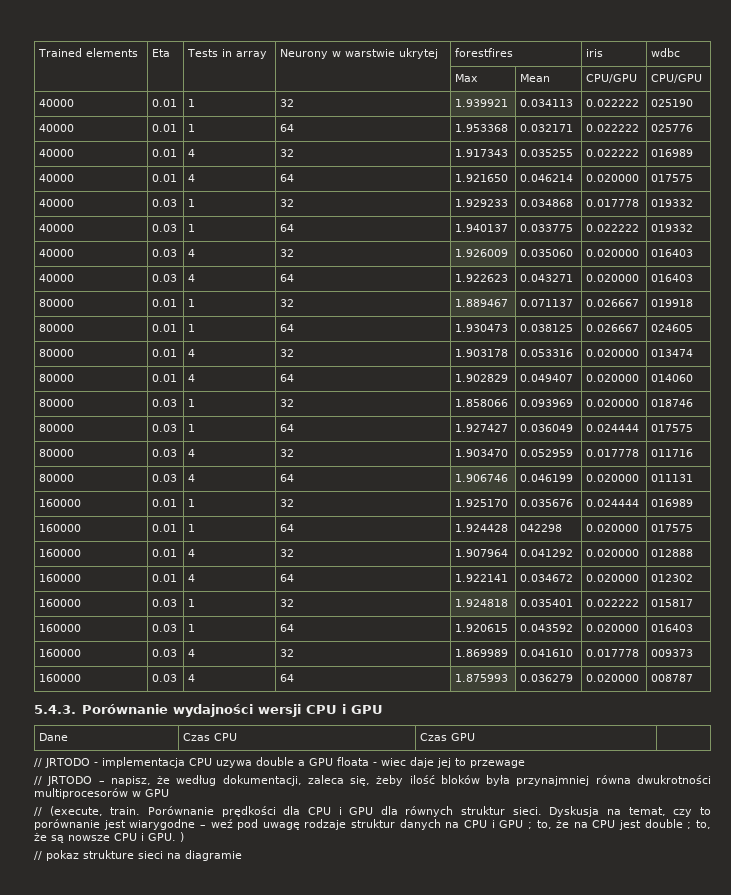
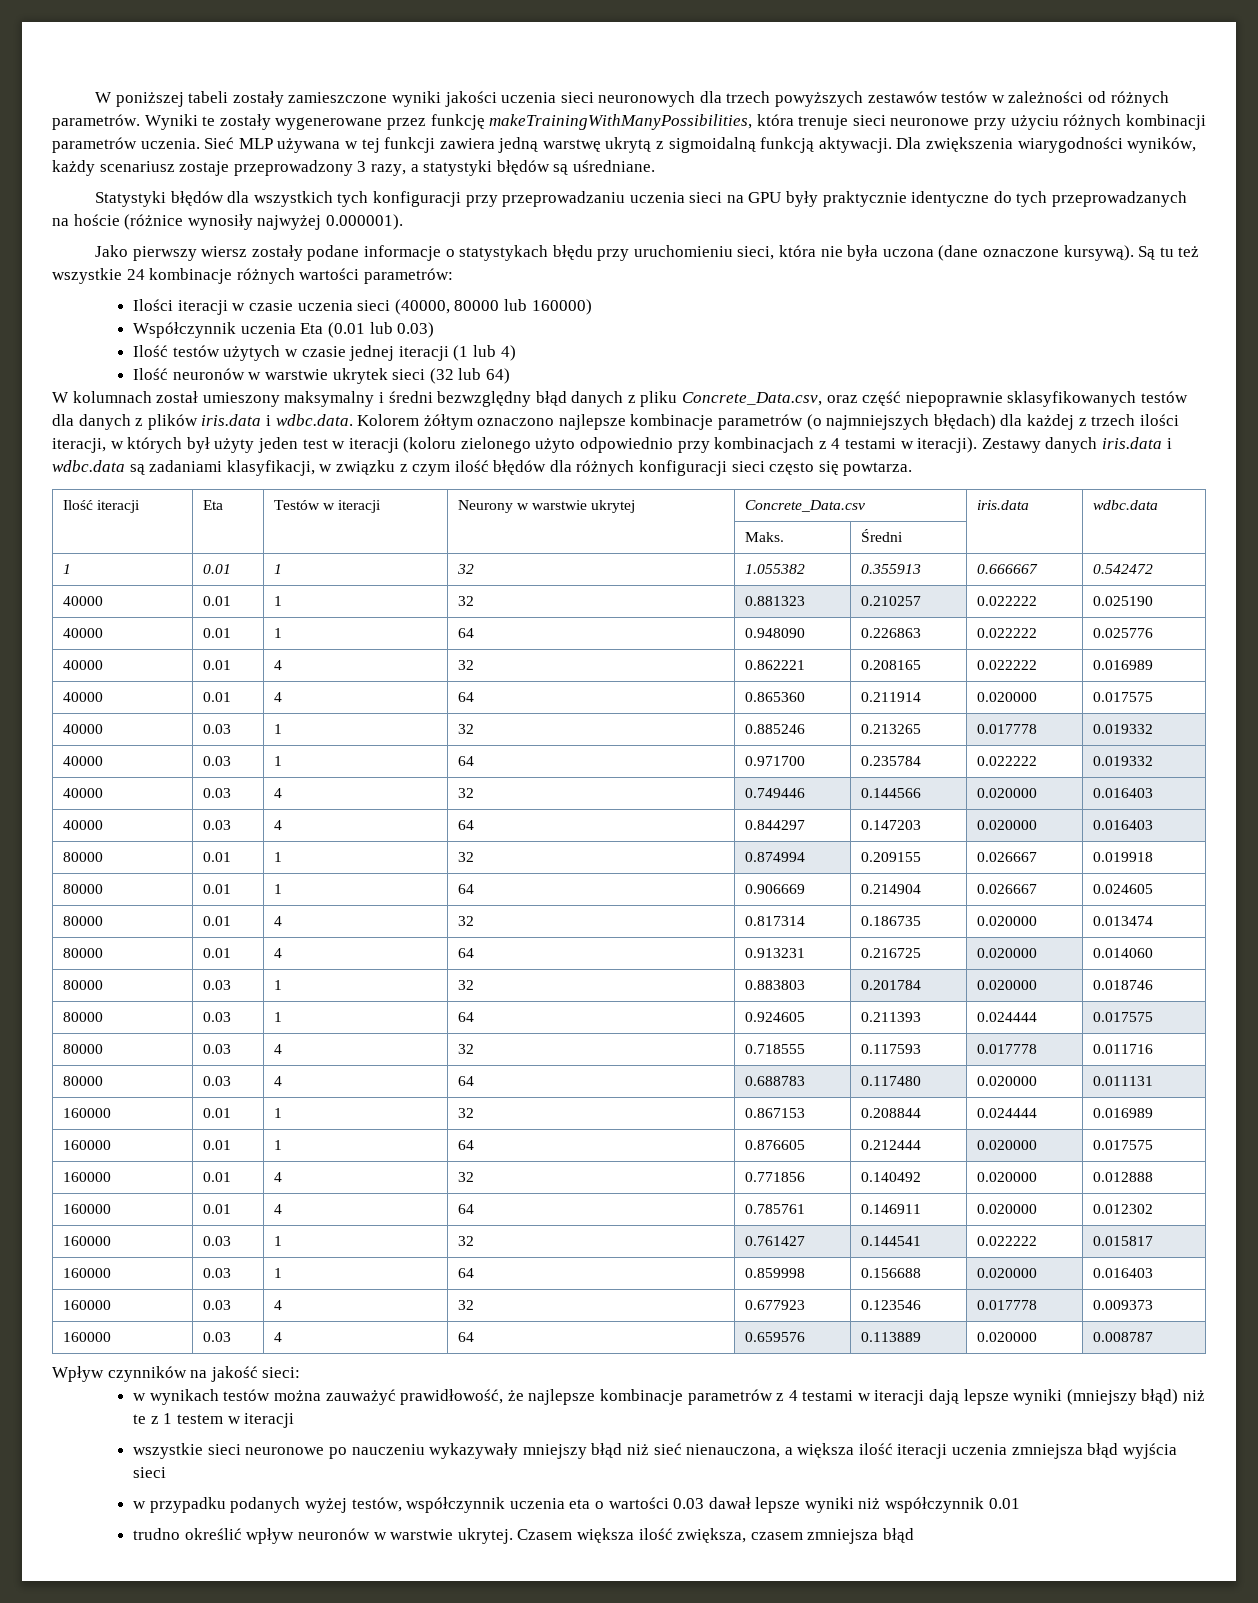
- Trained elements | Eta | Tests in array | Neurony w warstwie ukrytej | forestfires | iris | wdbc
- | | | | Max | Mean | CPU/GPU | CPU/GPU
+ W poniższej tabeli zostały zamieszczone wyniki jakości uczenia sieci neuronowych dla trzech powyższych zestawów testów w zależności od różnych parametrów. Wyniki te zostały wygenerowane przez funkcję makeTrainingWithManyPossibilities, która trenuje sieci neuronowe przy użyciu różnych kombinacji parametrów uczenia. Sieć MLP używana w tej funkcji zawiera jedną warstwę ukrytą z sigmoidalną funkcją aktywacji. Dla zwiększenia wiarygodności wyników, każdy scenariusz zostaje przeprowadzony 3 razy, a statystyki błędów są uśredniane.
+ Statystyki błędów dla wszystkich tych konfiguracji przy przeprowadzaniu uczenia sieci na GPU były praktycznie identyczne do tych przeprowadzanych na hoście (różnice wynosiły najwyżej 0.000001).
+ Jako pierwszy wiersz zostały podane informacje o statystykach błędu przy uruchomieniu sieci, która nie była uczona (dane oznaczone kursywą). Są tu też wszystkie 24 kombinacje różnych wartości parametrów:
+ Ilości iteracji w czasie uczenia sieci (40000, 80000 lub 160000)
+ Współczynnik uczenia Eta (0.01 lub 0.03)
+ Ilość testów użytych w czasie jednej iteracji (1 lub 4)
+ Ilość neuronów w warstwie ukrytek sieci (32 lub 64)
+ W kolumnach został umieszony maksymalny i średni bezwzględny błąd danych z pliku Concrete_Data.csv, oraz część niepoprawnie sklasyfikowanych testów dla danych z plików iris.data i wdbc.data. Kolorem żółtym oznaczono najlepsze kombinacje parametrów (o najmniejszych błędach) dla każdej z trzech ilości iteracji, w których był użyty jeden test w iteracji (koloru zielonego użyto odpowiednio przy kombinacjach z 4 testami w iteracji). Zestawy danych iris.data i wdbc.data są zadaniami klasyfikacji, w związku z czym ilość błędów dla różnych konfiguracji sieci często się powtarza.
+ Ilość iteracji | Eta | Testów w iteracji | Neurony w warstwie ukrytej | Concrete_Data.csv | iris.data | wdbc.data
+ | | | | Maks. | Średni | |
+ 1 | 0.01 | 1 | 32 | 1.055382 | 0.355913 | 0.666667 | 0.542472
- 40000 | 0.01 | 1 | 32 | 1.939921 | 0.034113 | 0.022222 | 025190
+ 40000 | 0.01 | 1 | 32 | 0.881323 | 0.210257 | 0.022222 | 0.025190
- 40000 | 0.01 | 1 | 64 | 1.953368 | 0.032171 | 0.022222 | 025776
+ 40000 | 0.01 | 1 | 64 | 0.948090 | 0.226863 | 0.022222 | 0.025776
- 40000 | 0.01 | 4 | 32 | 1.917343 | 0.035255 | 0.022222 | 016989
+ 40000 | 0.01 | 4 | 32 | 0.862221 | 0.208165 | 0.022222 | 0.016989
- 40000 | 0.01 | 4 | 64 | 1.921650 | 0.046214 | 0.020000 | 017575
+ 40000 | 0.01 | 4 | 64 | 0.865360 | 0.211914 | 0.020000 | 0.017575
- 40000 | 0.03 | 1 | 32 | 1.929233 | 0.034868 | 0.017778 | 019332
+ 40000 | 0.03 | 1 | 32 | 0.885246 | 0.213265 | 0.017778 | 0.019332
- 40000 | 0.03 | 1 | 64 | 1.940137 | 0.033775 | 0.022222 | 019332
+ 40000 | 0.03 | 1 | 64 | 0.971700 | 0.235784 | 0.022222 | 0.019332
- 40000 | 0.03 | 4 | 32 | 1.926009 | 0.035060 | 0.020000 | 016403
+ 40000 | 0.03 | 4 | 32 | 0.749446 | 0.144566 | 0.020000 | 0.016403
- 40000 | 0.03 | 4 | 64 | 1.922623 | 0.043271 | 0.020000 | 016403
+ 40000 | 0.03 | 4 | 64 | 0.844297 | 0.147203 | 0.020000 | 0.016403
- 80000 | 0.01 | 1 | 32 | 1.889467 | 0.071137 | 0.026667 | 019918
+ 80000 | 0.01 | 1 | 32 | 0.874994 | 0.209155 | 0.026667 | 0.019918
- 80000 | 0.01 | 1 | 64 | 1.930473 | 0.038125 | 0.026667 | 024605
+ 80000 | 0.01 | 1 | 64 | 0.906669 | 0.214904 | 0.026667 | 0.024605
- 80000 | 0.01 | 4 | 32 | 1.903178 | 0.053316 | 0.020000 | 013474
+ 80000 | 0.01 | 4 | 32 | 0.817314 | 0.186735 | 0.020000 | 0.013474
- 80000 | 0.01 | 4 | 64 | 1.902829 | 0.049407 | 0.020000 | 014060
+ 80000 | 0.01 | 4 | 64 | 0.913231 | 0.216725 | 0.020000 | 0.014060
- 80000 | 0.03 | 1 | 32 | 1.858066 | 0.093969 | 0.020000 | 018746
+ 80000 | 0.03 | 1 | 32 | 0.883803 | 0.201784 | 0.020000 | 0.018746
- 80000 | 0.03 | 1 | 64 | 1.927427 | 0.036049 | 0.024444 | 017575
+ 80000 | 0.03 | 1 | 64 | 0.924605 | 0.211393 | 0.024444 | 0.017575
- 80000 | 0.03 | 4 | 32 | 1.903470 | 0.052959 | 0.017778 | 011716
+ 80000 | 0.03 | 4 | 32 | 0.718555 | 0.117593 | 0.017778 | 0.011716
- 80000 | 0.03 | 4 | 64 | 1.906746 | 0.046199 | 0.020000 | 011131
+ 80000 | 0.03 | 4 | 64 | 0.688783 | 0.117480 | 0.020000 | 0.011131
- 160000 | 0.01 | 1 | 32 | 1.925170 | 0.035676 | 0.024444 | 016989
+ 160000 | 0.01 | 1 | 32 | 0.867153 | 0.208844 | 0.024444 | 0.016989
- 160000 | 0.01 | 1 | 64 | 1.924428 | 042298 | 0.020000 | 017575
+ 160000 | 0.01 | 1 | 64 | 0.876605 | 0.212444 | 0.020000 | 0.017575
- 160000 | 0.01 | 4 | 32 | 1.907964 | 0.041292 | 0.020000 | 012888
+ 160000 | 0.01 | 4 | 32 | 0.771856 | 0.140492 | 0.020000 | 0.012888
- 160000 | 0.01 | 4 | 64 | 1.922141 | 0.034672 | 0.020000 | 012302
+ 160000 | 0.01 | 4 | 64 | 0.785761 | 0.146911 | 0.020000 | 0.012302
- 160000 | 0.03 | 1 | 32 | 1.924818 | 0.035401 | 0.022222 | 015817
+ 160000 | 0.03 | 1 | 32 | 0.761427 | 0.144541 | 0.022222 | 0.015817
- 160000 | 0.03 | 1 | 64 | 1.920615 | 0.043592 | 0.020000 | 016403
+ 160000 | 0.03 | 1 | 64 | 0.859998 | 0.156688 | 0.020000 | 0.016403
- 160000 | 0.03 | 4 | 32 | 1.869989 | 0.041610 | 0.017778 | 009373
+ 160000 | 0.03 | 4 | 32 | 0.677923 | 0.123546 | 0.017778 | 0.009373
- 160000 | 0.03 | 4 | 64 | 1.875993 | 0.036279 | 0.020000 | 008787
- 5.4.3. Porównanie wydajności wersji CPU i GPU
- Dane | Czas CPU | Czas GPU |
- // JRTODO - implementacja CPU uzywa double a GPU floata - wiec daje jej to przewage
- // JRTODO – napisz, że według dokumentacji, zaleca się, żeby ilość bloków była przynajmniej równa dwukrotności multiprocesorów w GPU
- // (execute, train. Porównanie prędkości dla CPU i GPU dla równych struktur sieci. Dyskusja na temat, czy to porównanie jest wiarygodne – weź pod uwagę rodzaje struktur danych na CPU i GPU ; to, że na CPU jest double ; to, że są nowsze CPU i GPU. )
- // pokaz strukture sieci na diagramie
+ 160000 | 0.03 | 4 | 64 | 0.659576 | 0.113889 | 0.020000 | 0.008787
+ Wpływ czynników na jakość sieci:
+ w wynikach testów można zauważyć prawidłowość, że najlepsze kombinacje parametrów z 4 testami w iteracji dają lepsze wyniki (mniejszy błąd) niż te z 1 testem w iteracji
+ wszystkie sieci neuronowe po nauczeniu wykazywały mniejszy błąd niż sieć nienauczona, a większa ilość iteracji uczenia zmniejsza błąd wyjścia sieci
+ w przypadku podanych wyżej testów, współczynnik uczenia eta o wartości 0.03 dawał lepsze wyniki niż współczynnik 0.01
+ trudno określić wpływ neuronów w warstwie ukrytej. Czasem większa ilość zwiększa, czasem zmniejsza błąd

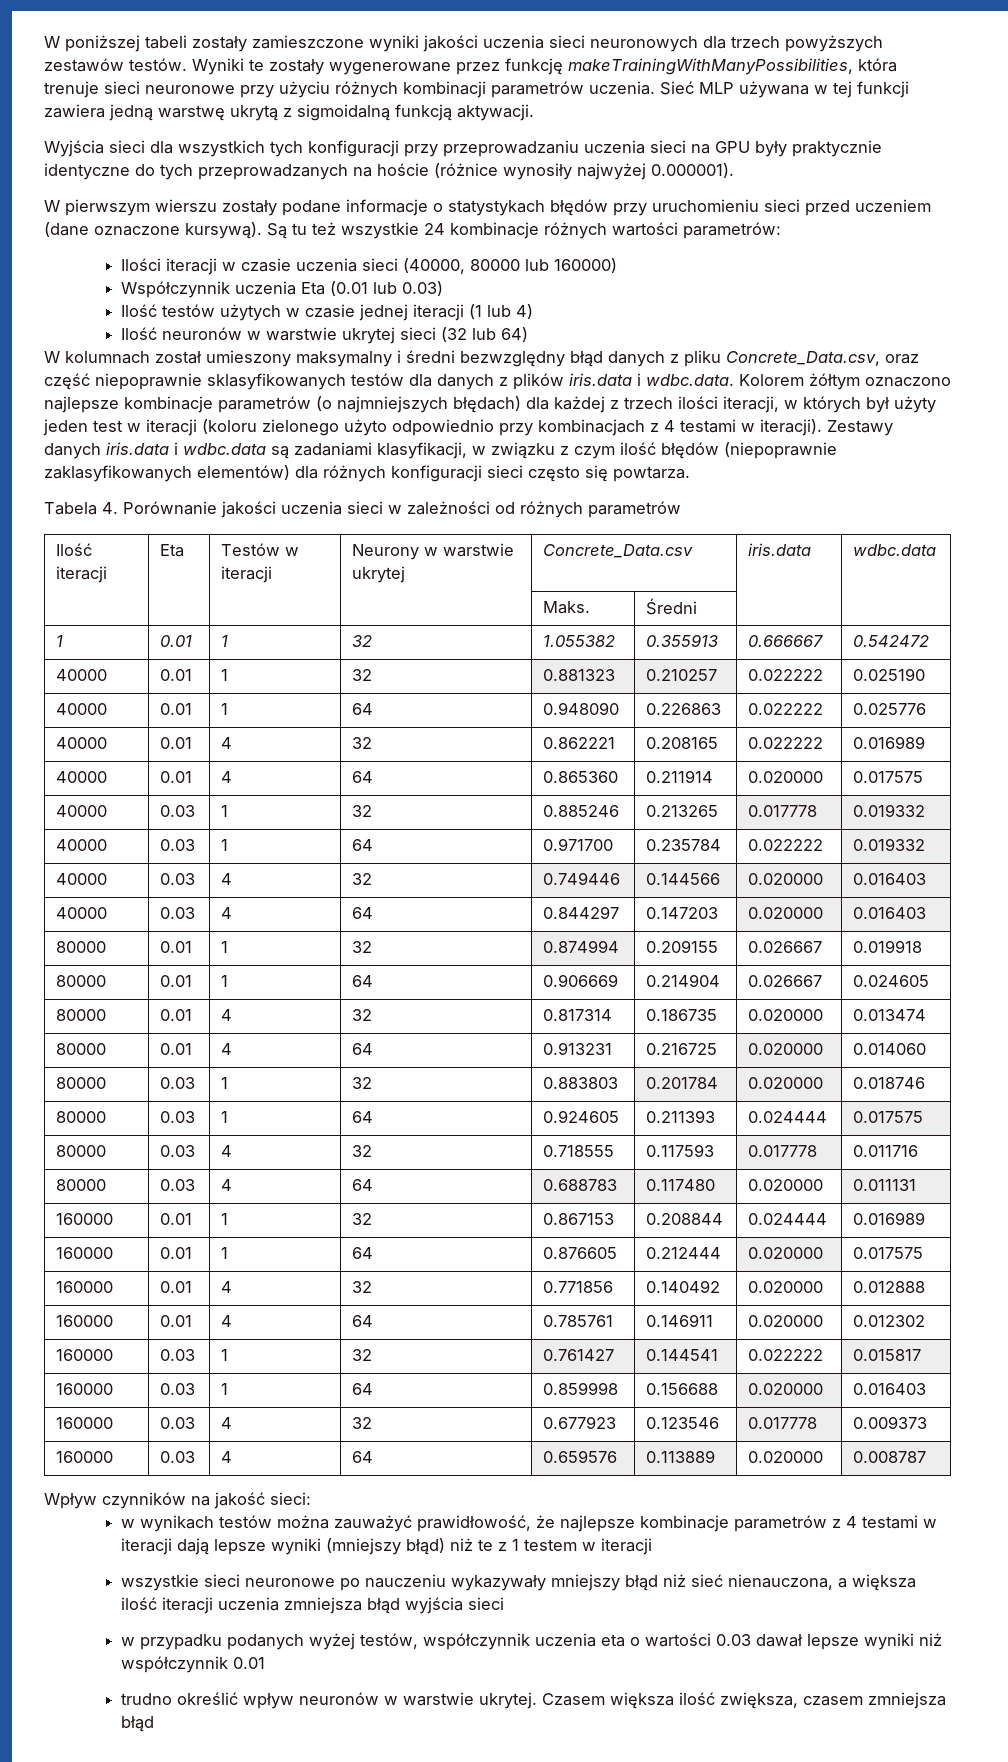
- W poniższej tabeli zostały zamieszczone wyniki jakości uczenia sieci neuronowych dla trzech powyższych zestawów testów w zależności od różnych parametrów.
+ W poniższej tabeli zostały zamieszczone wyniki jakości uczenia sieci neuronowych dla trzech powyższych zestawów testów.
- Sieć MLP używana w tej funkcji zawiera jedną warstwę ukrytą z sigmoidalną funkcją aktywacji. Dla zwiększenia wiarygodności wyników, każdy scenariusz zostaje przeprowadzony 3 razy, a statystyki błędów są uśredniane.
- Statystyki błędów dla wszystkich tych konfiguracji przy przeprowadzaniu uczenia sieci na GPU były praktycznie identyczne do tych przeprowadzanych na hoście (różnice wynosiły najwyżej 0.000001).
+ Sieć MLP używana w tej funkcji zawiera jedną warstwę ukrytą z sigmoidalną funkcją aktywacji.
+ Wyjścia sieci dla wszystkich tych konfiguracji przy przeprowadzaniu uczenia sieci na GPU były praktycznie identyczne do tych przeprowadzanych na hoście (różnice wynosiły najwyżej 0.000001).
- Jako pierwszy wiersz zostały podane informacje o statystykach błędu przy uruchomieniu sieci, która nie była uczona (dane oznaczone kursywą).
+ W pierwszym wierszu zostały podane informacje o statystykach błędów przy uruchomieniu sieci przed uczeniem (dane oznaczone kursywą).
- Ilość neuronów w warstwie ukrytek sieci (32 lub 64)
+ Ilość neuronów w warstwie ukrytej sieci (32 lub 64)
- Zestawy danych iris.data i wdbc.data są zadaniami klasyfikacji, w związku z czym ilość błędów dla różnych konfiguracji sieci często się powtarza.
+ Zestawy danych iris.data i wdbc.data są zadaniami klasyfikacji, w związku z czym ilość błędów (niepoprawnie zaklasyfikowanych elementów) dla różnych konfiguracji sieci często się powtarza.
+ Tabela 4. Porównanie jakości uczenia sieci w zależności od różnych parametrów

